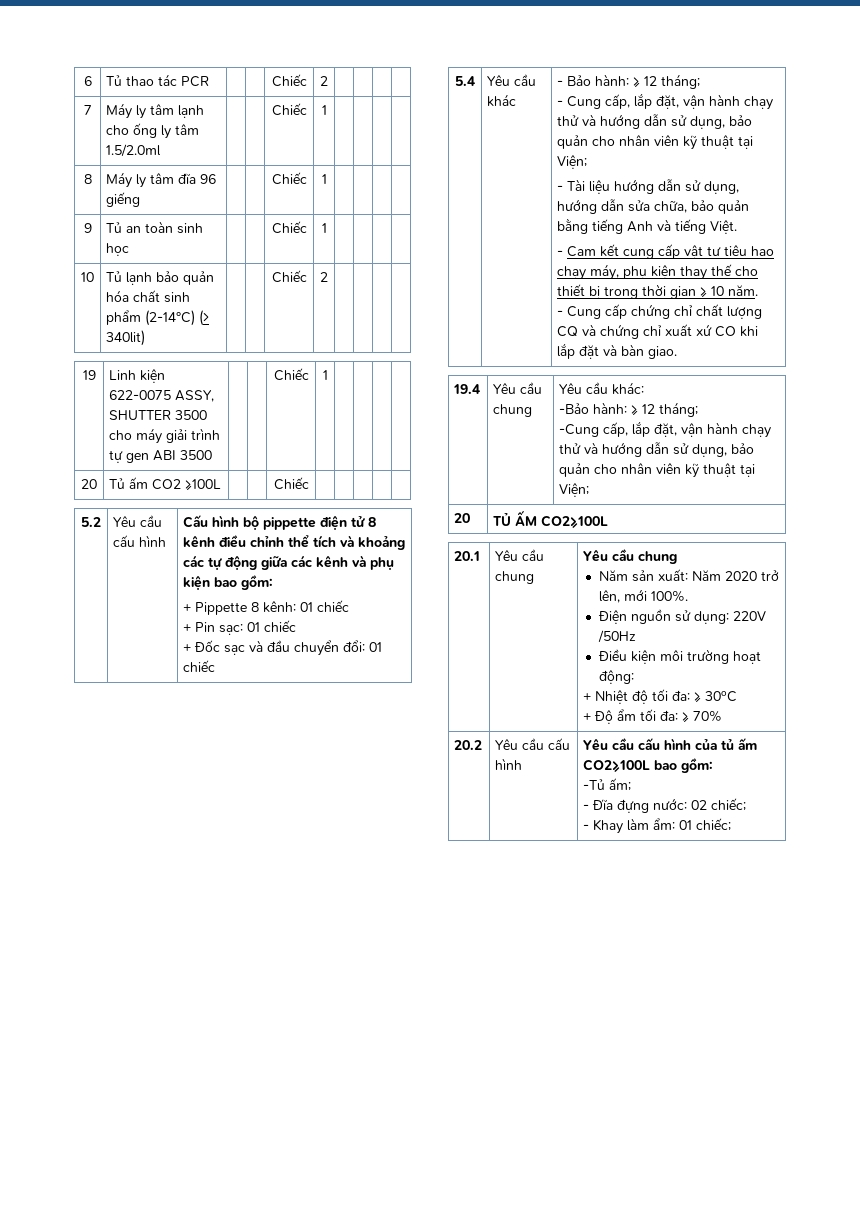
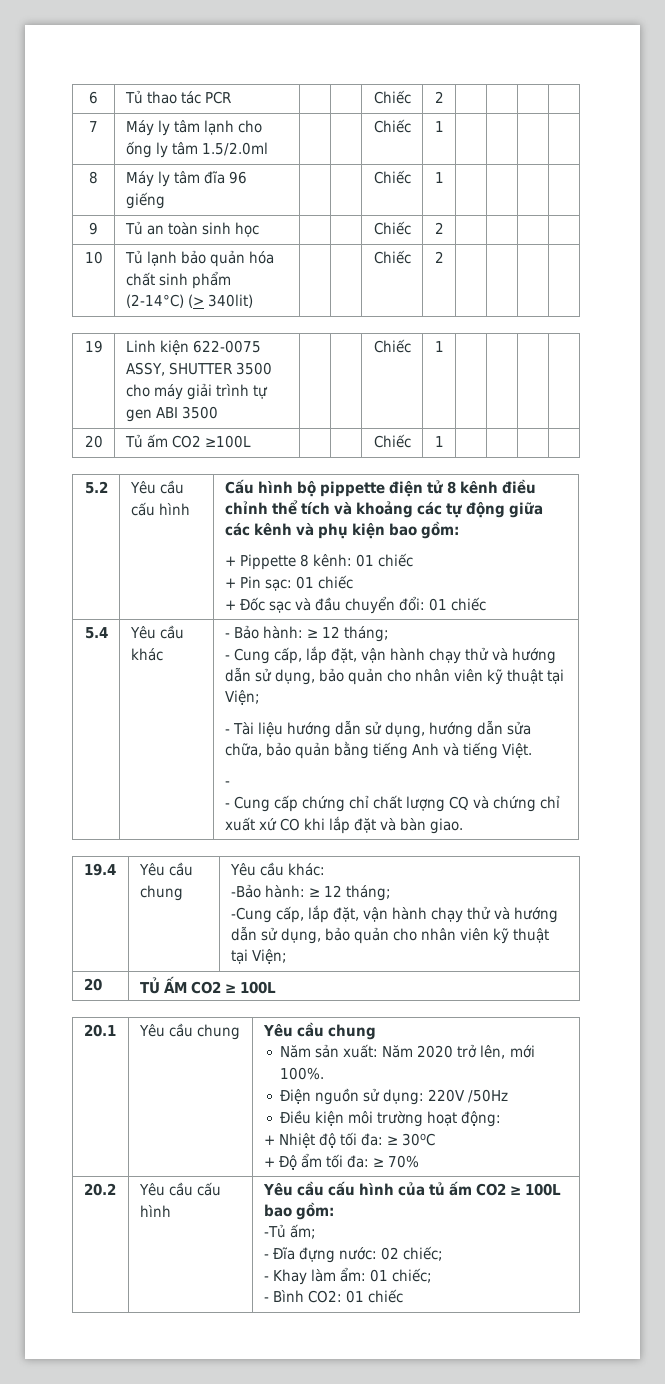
- 9 | Tủ an toàn sinh học | | | Chiếc | 1 | | | |
+ 9 | Tủ an toàn sinh học | | | Chiếc | 2 | | | |
- 20 | Tủ ấm CO2 ≥100L | | | Chiếc | | | | |
+ 20 | Tủ ấm CO2 ≥100L | | | Chiếc | 1 | | | |
  - Tài liệu hướng dẫn sử dụng, hướng dẫn sửa chữa, bảo quản bằng tiếng Anh và tiếng Việt.
- - Cam kết cung cấp vật tư tiêu hao chạy máy, phụ kiện thay thế cho thiết bị trong thời gian ≥ 10 năm.
+ -
- 20 | TỦ ẤM CO2≥100L
+ 20 | TỦ ẤM CO2 ≥ 100L
- 20.2 | Yêu cầu cấu hình | Yêu cầu cấu hình của tủ ấm CO2≥100L bao gồm:
+ 20.2 | Yêu cầu cấu hình | Yêu cầu cấu hình của tủ ấm CO2 ≥ 100L bao gồm:
  -Tủ ấm;
  - Đĩa đựng nước: 02 chiếc;
  - Khay làm ẩm: 01 chiếc;
+ - Bình CO2: 01 chiếc

